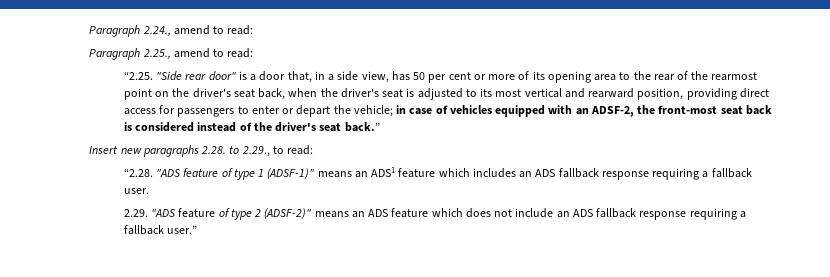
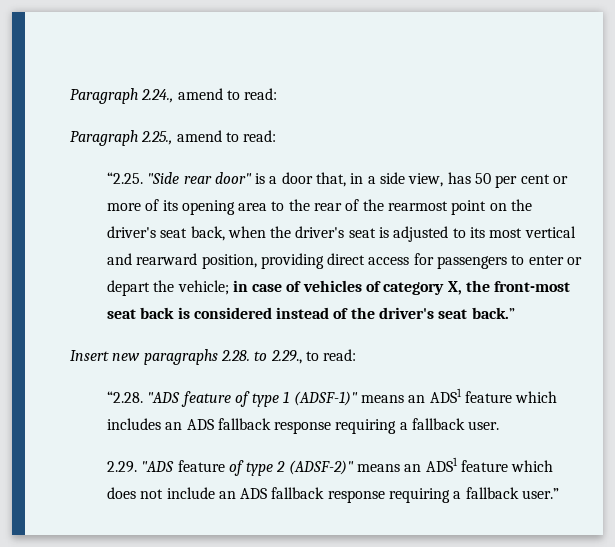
- in case of vehicles equipped with an ADSF-2, the front-most seat back is considered instead of the driver's seat back.”
+ in case of vehicles of category X, the front-most seat back is considered instead of the driver's seat back.”
- 2.29. "ADS feature of type 2 (ADSF-2)" means an ADS feature which does not include an ADS fallback response requiring a fallback user.”
+ 2.29. "ADS feature of type 2 (ADSF-2)" means an ADS1 feature which does not include an ADS fallback response requiring a fallback user.”

